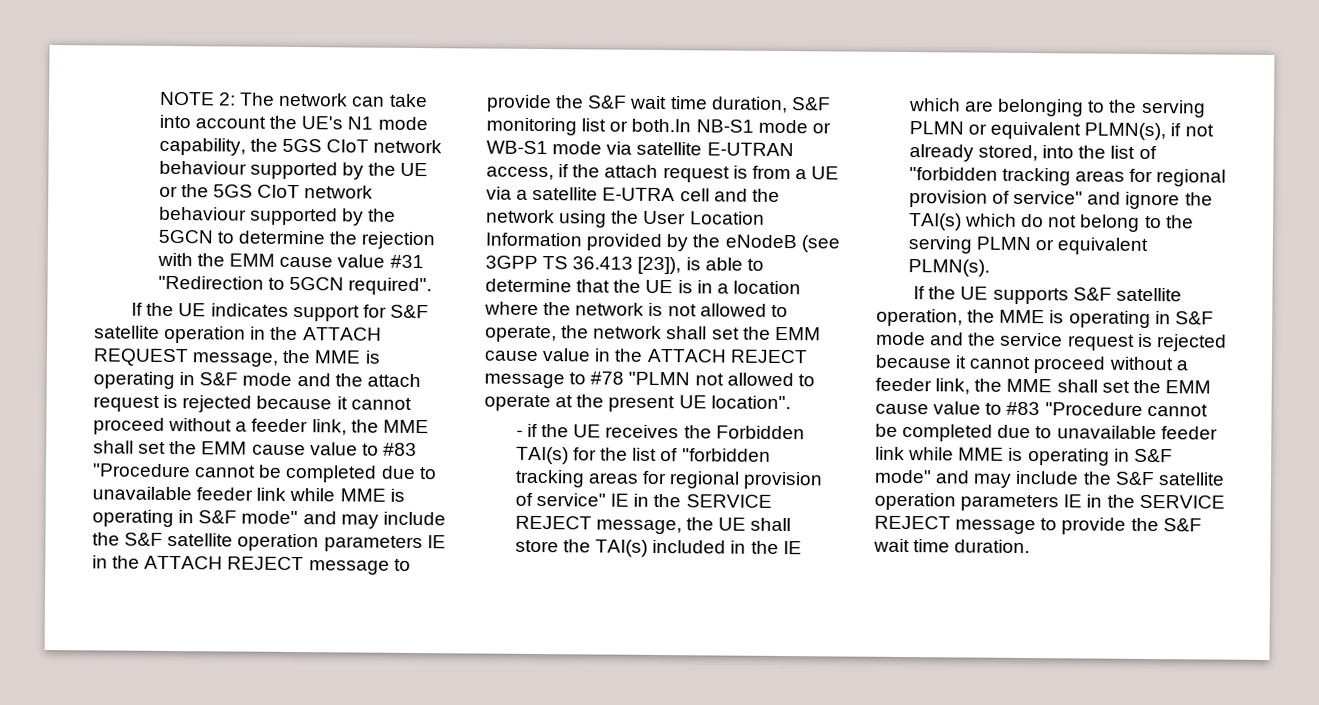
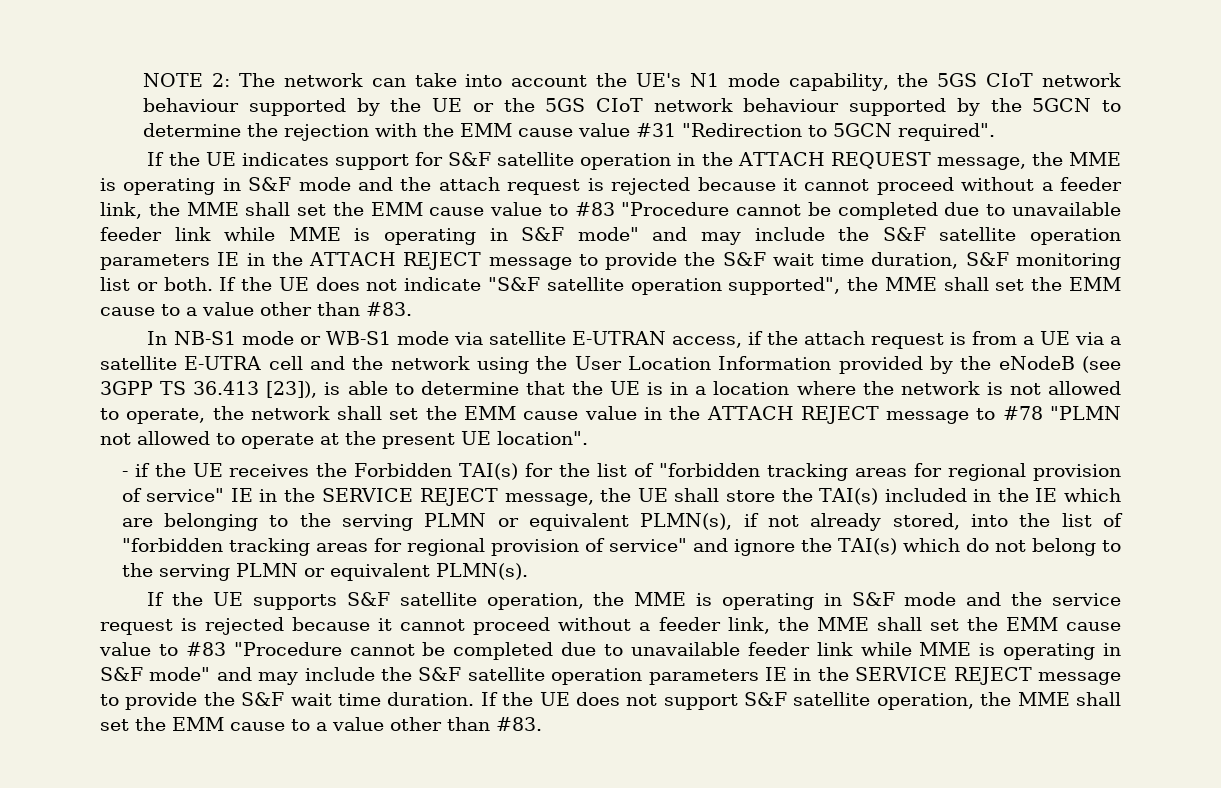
- If the UE indicates support for S&F satellite operation in the ATTACH REQUEST message, the MME is operating in S&F mode and the attach request is rejected because it cannot proceed without a feeder link, the MME shall set the EMM cause value to #83 "Procedure cannot be completed due to unavailable feeder link while MME is operating in S&F mode" and may include the S&F satellite operation parameters IE in the ATTACH REJECT message to provide the S&F wait time duration, S&F monitoring list or both.In NB-S1 mode or WB-S1 mode via satellite E-UTRAN access, if the attach request is from a UE via a satellite E-UTRA cell and the network using the User Location Information provided by the eNodeB (see 3GPP TS 36.413 [23]), is able to determine that the UE is in a location where the network is not allowed to operate, the network shall set the EMM cause value in the ATTACH REJECT message to #78 "PLMN not allowed to operate at the present UE location".
+ If the UE indicates support for S&F satellite operation in the ATTACH REQUEST message, the MME is operating in S&F mode and the attach request is rejected because it cannot proceed without a feeder link, the MME shall set the EMM cause value to #83 "Procedure cannot be completed due to unavailable feeder link while MME is operating in S&F mode" and may include the S&F satellite operation parameters IE in the ATTACH REJECT message to provide the S&F wait time duration, S&F monitoring list or both. If the UE does not indicate "S&F satellite operation supported", the MME shall set the EMM cause to a value other than #83.
+ In NB-S1 mode or WB-S1 mode via satellite E-UTRAN access, if the attach request is from a UE via a satellite E-UTRA cell and the network using the User Location Information provided by the eNodeB (see 3GPP TS 36.413 [23]), is able to determine that the UE is in a location where the network is not allowed to operate, the network shall set the EMM cause value in the ATTACH REJECT message to #78 "PLMN not allowed to operate at the present UE location".
+ If the UE does not support S&F satellite operation, the MME shall set the EMM cause to a value other than #83.

